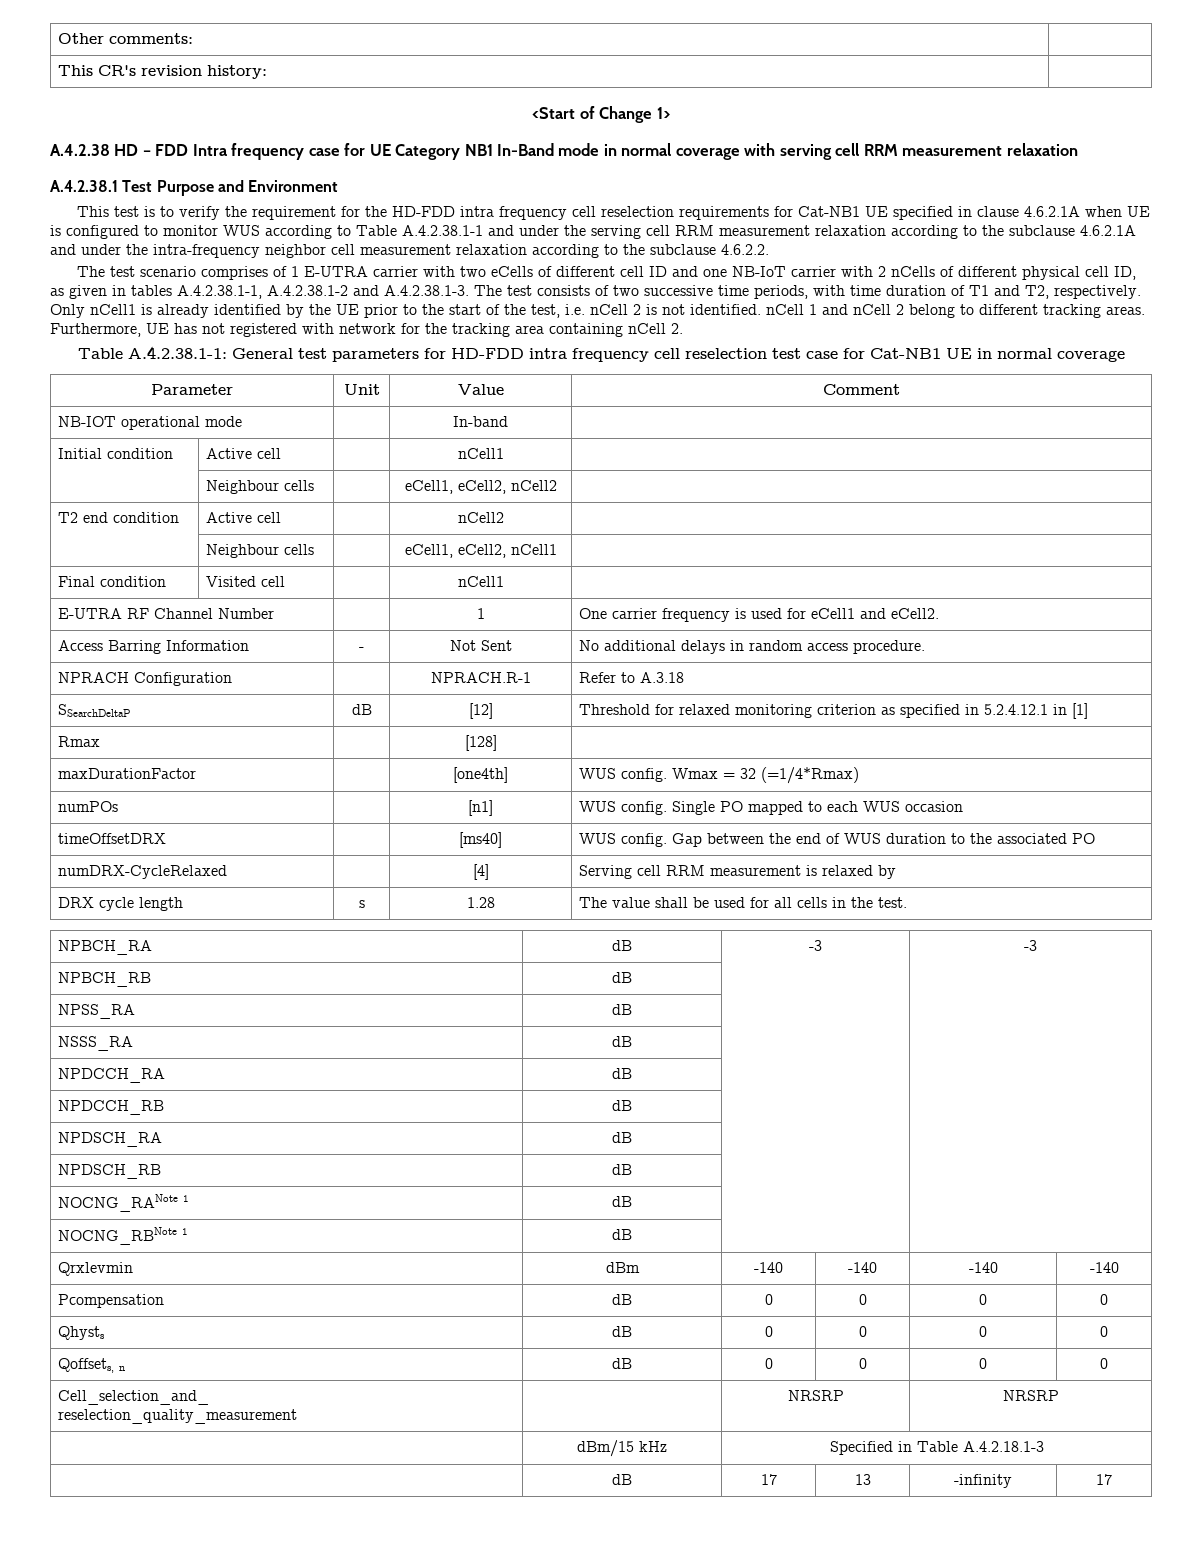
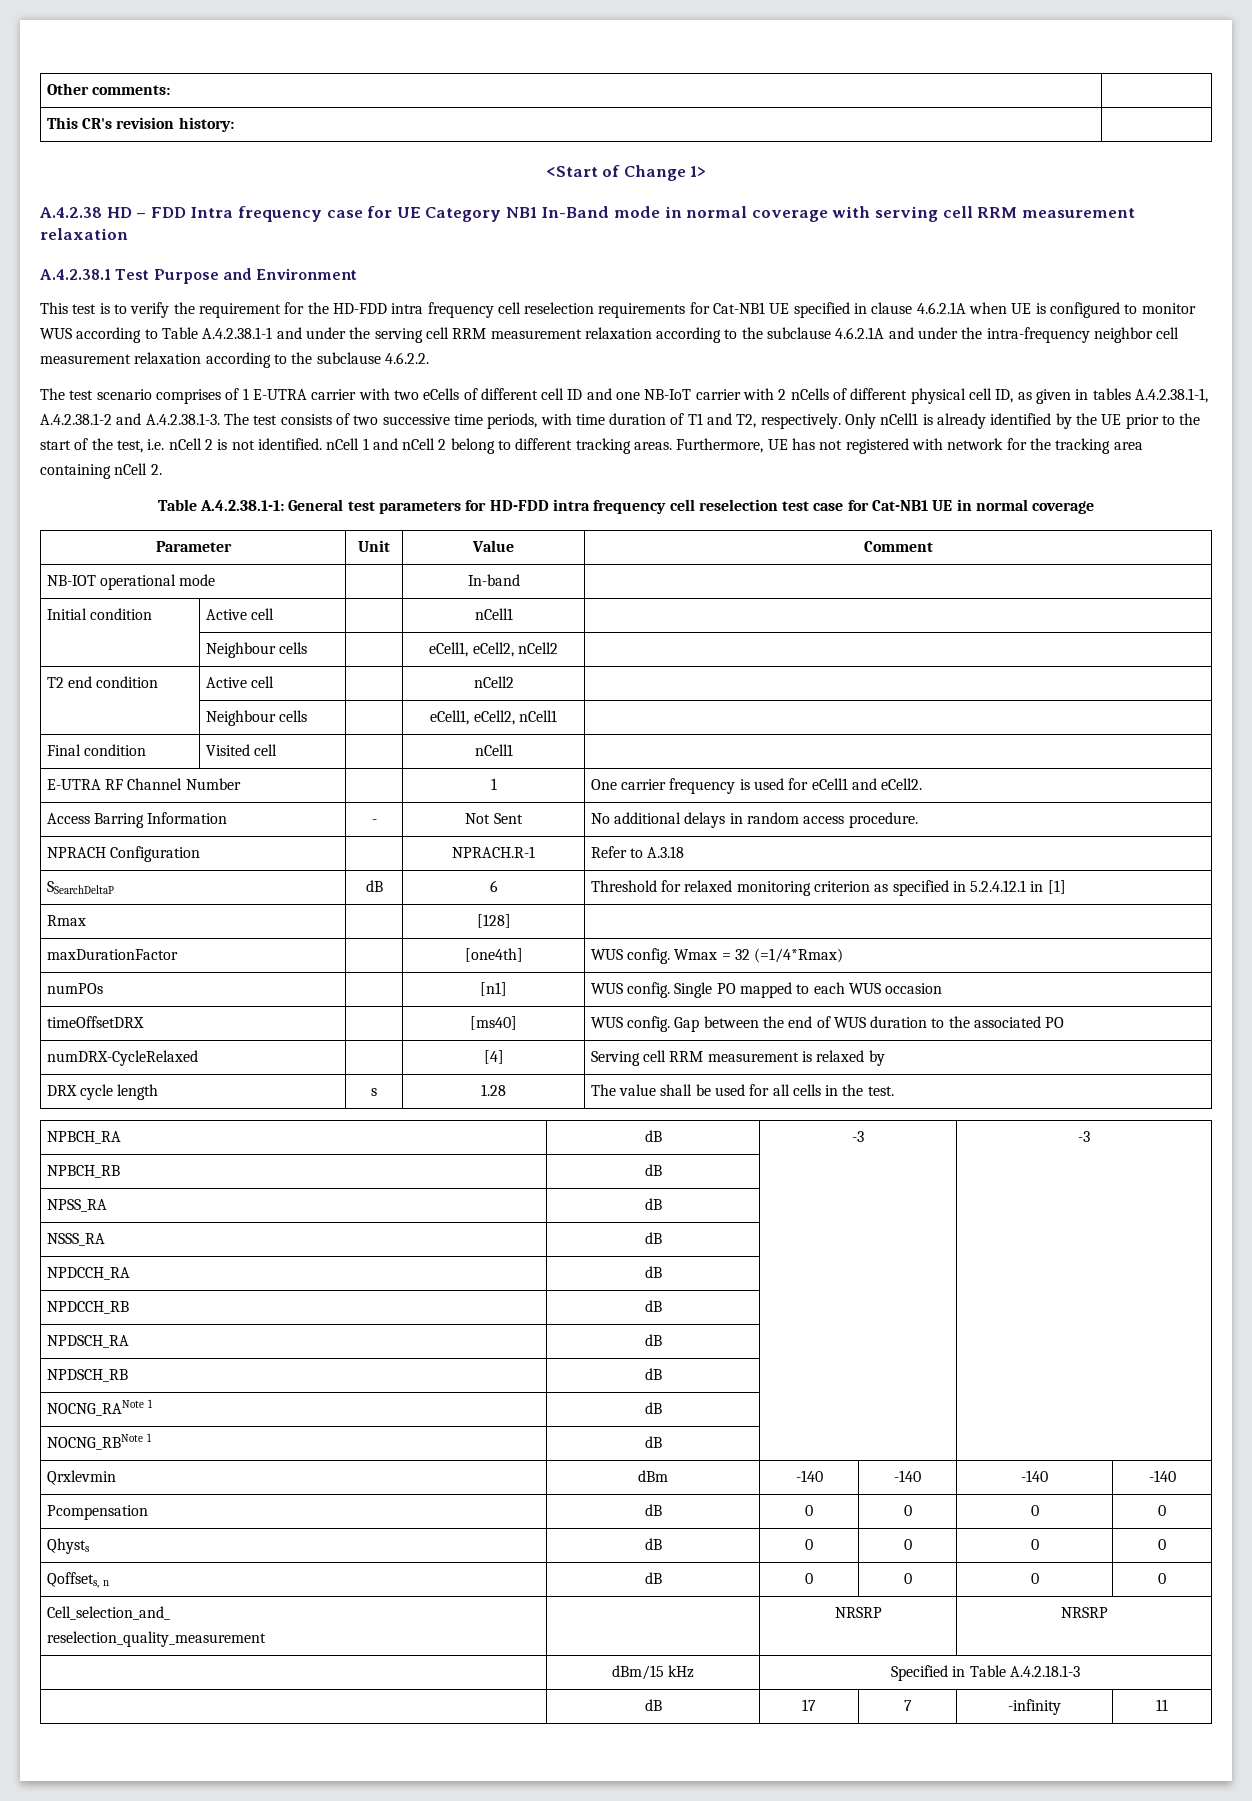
- SSearchDeltaP | dB | [12] | Threshold for relaxed monitoring criterion as specified in 5.2.4.12.1 in [1]
+ SSearchDeltaP | dB | 6 | Threshold for relaxed monitoring criterion as specified in 5.2.4.12.1 in [1]
- | dB | 17 | 13 | -infinity | 17
+ | dB | 17 | 7 | -infinity | 11

